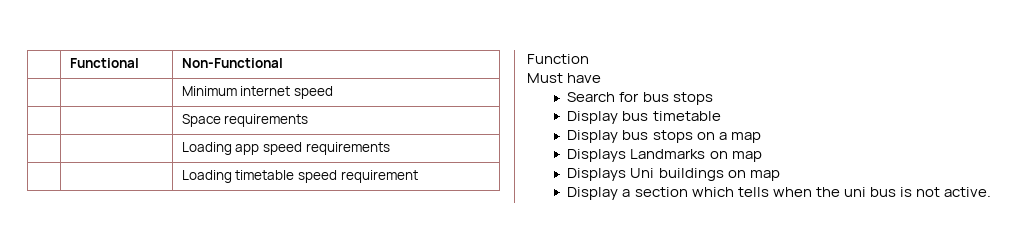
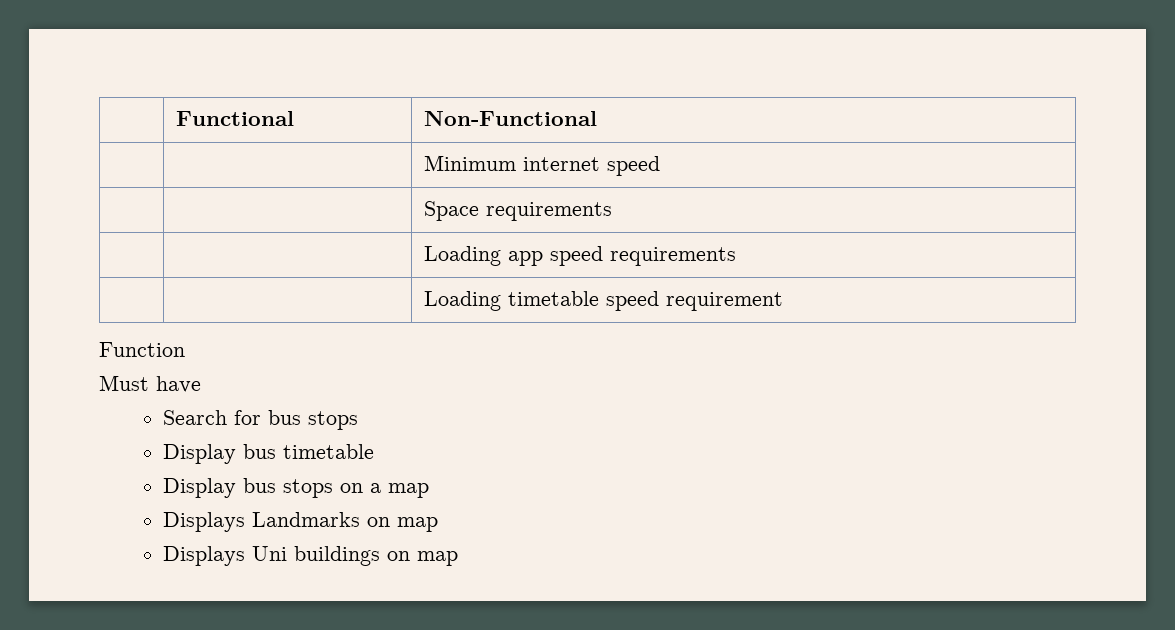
- Display a section which tells when the uni bus is not active.

